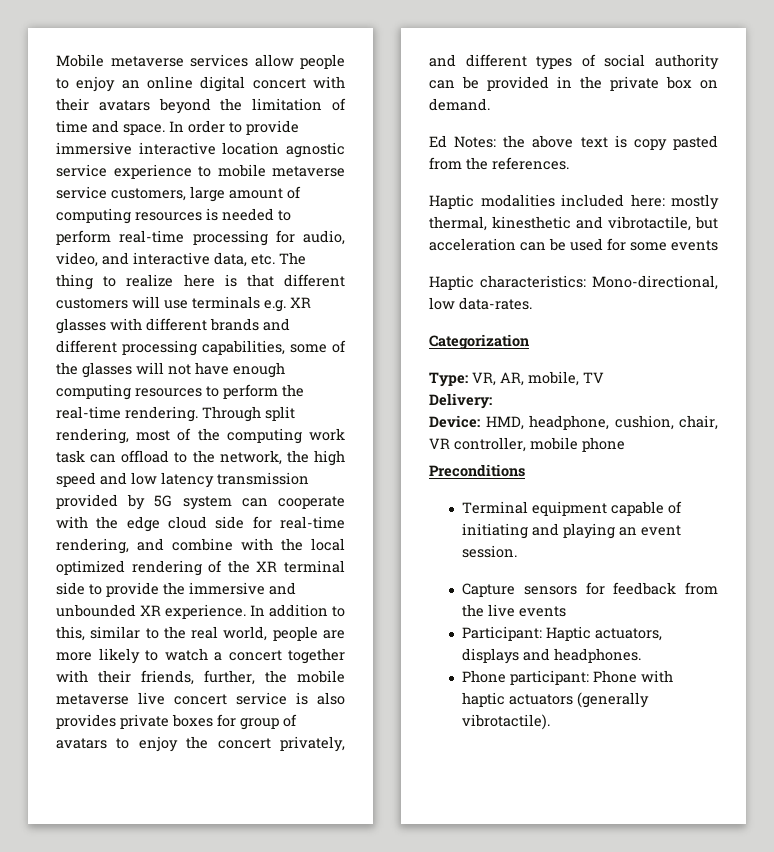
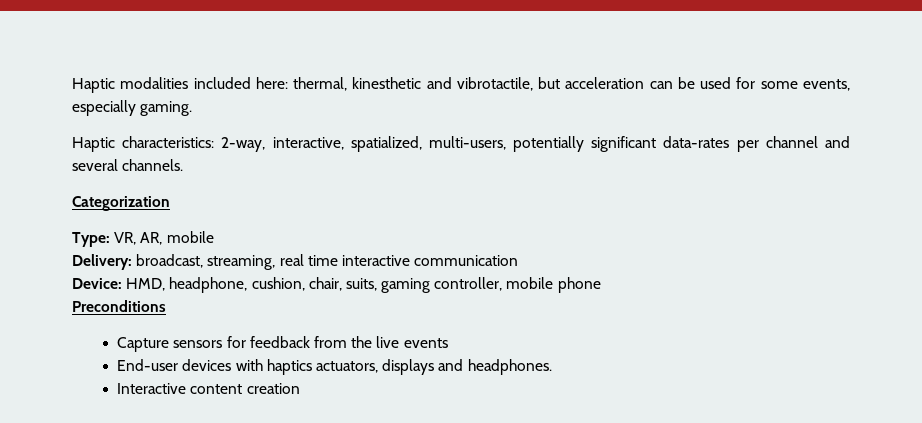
- Mobile metaverse services allow people to enjoy an online digital concert with their avatars beyond the limitation of time and space. In order to provide immersive interactive location agnostic service experience to mobile metaverse service customers, large amount of computing resources is needed to perform real-time processing for audio, video, and interactive data, etc. The thing to realize here is that different customers will use terminals e.g. XR glasses with different brands and different processing capabilities, some of the glasses will not have enough computing resources to perform the real-time rendering. Through split rendering, most of the computing work task can offload to the network, the high speed and low latency transmission provided by 5G system can cooperate with the edge cloud side for real-time rendering, and combine with the local optimized rendering of the XR terminal side to provide the immersive and unbounded XR experience. In addition to this, similar to the real world, people are more likely to watch a concert together with their friends, further, the mobile metaverse live concert service is also provides private boxes for group of avatars to enjoy the concert privately, and different types of social authority can be provided in the private box on demand.
- Ed Notes: the above text is copy pasted from the references.
- Haptic modalities included here: mostly thermal, kinesthetic and vibrotactile, but acceleration can be used for some events
+ Haptic modalities included here: thermal, kinesthetic and vibrotactile, but acceleration can be used for some events, especially gaming.
- Haptic characteristics: Mono-directional, low data-rates.
+ Haptic characteristics: 2-way, interactive, spatialized, multi-users, potentially significant data-rates per channel and several channels.
- Type: VR, AR, mobile, TV
+ Type: VR, AR, mobile
- Delivery:
+ Delivery: broadcast, streaming, real time interactive communication
- Device: HMD, headphone, cushion, chair, VR controller, mobile phone
+ Device: HMD, headphone, cushion, chair, suits, gaming controller, mobile phone
- Terminal equipment capable of initiating and playing an event session.
- Participant: Haptic actuators, displays and headphones.
+ End-user devices with haptics actuators, displays and headphones.
- Phone participant: Phone with haptic actuators (generally vibrotactile).
+ Interactive content creation

